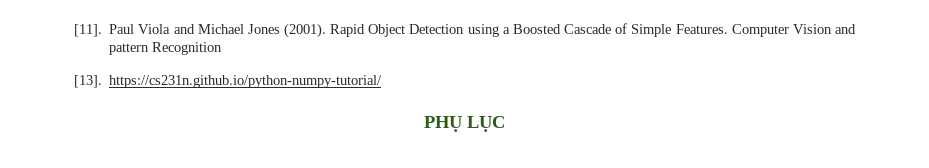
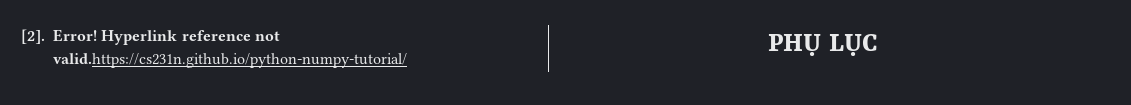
- [11]. Paul Viola and Michael Jones (2001). Rapid Object Detection using a Boosted Cascade of Simple Features. Computer Vision and pattern Recognition
- [13]. https://cs231n.github.io/python-numpy-tutorial/
+ [2]. Error! Hyperlink reference not valid.https://cs231n.github.io/python-numpy-tutorial/

